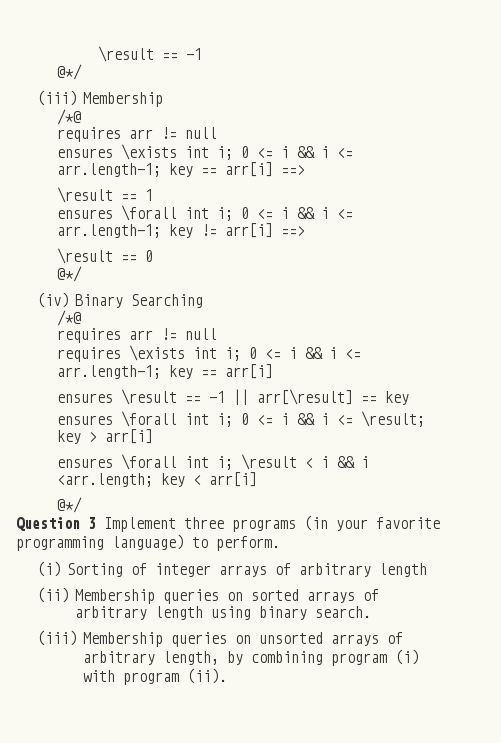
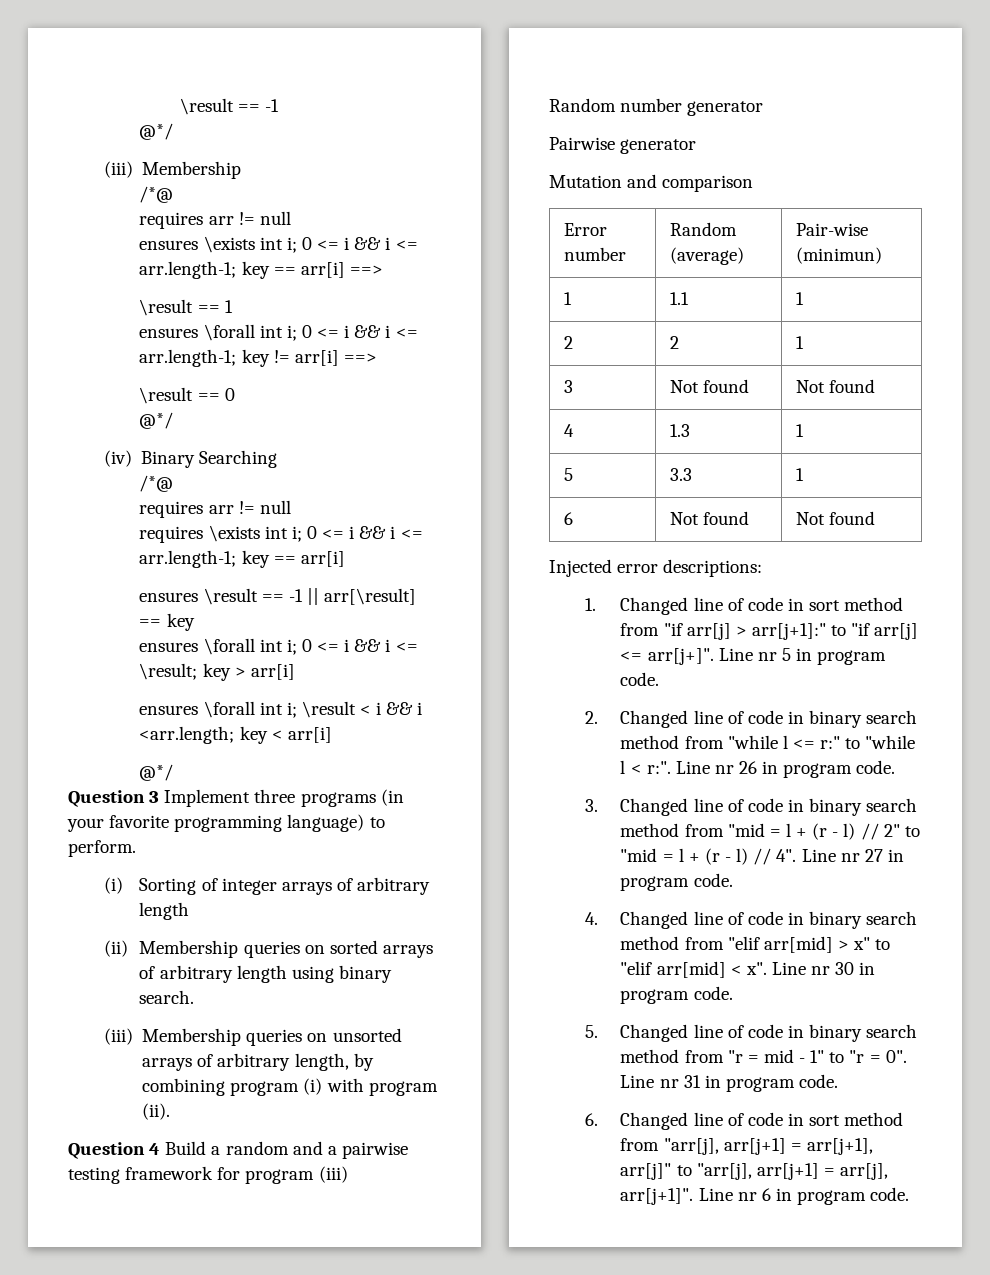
+ Question 4 Build a random and a pairwise testing framework for program (iii)
+ Random number generator
+ Pairwise generator
+ Mutation and comparison
+ Error number | Random (average) | Pair-wise (minimun)
+ 1 | 1.1 | 1
+ 2 | 2 | 1
+ 3 | Not found | Not found
+ 4 | 1.3 | 1
+ 5 | 3.3 | 1
+ 6 | Not found | Not found
+ Injected error descriptions:
+ 1. Changed line of code in sort method from "if arr[j] > arr[j+1]:" to "if arr[j] <= arr[j+]". Line nr 5 in program code.
+ 2. Changed line of code in binary search method from "while l <= r:" to "while l < r:". Line nr 26 in program code.
+ 3. Changed line of code in binary search method from "mid = l + (r - l) // 2" to "mid = l + (r - l) // 4". Line nr 27 in program code.
+ 4. Changed line of code in binary search method from "elif arr[mid] > x" to "elif arr[mid] < x". Line nr 30 in program code.
+ 5. Changed line of code in binary search method from "r = mid - 1" to "r = 0". Line nr 31 in program code.
+ 6. Changed line of code in sort method from "arr[j], arr[j+1] = arr[j+1], arr[j]" to "arr[j], arr[j+1] = arr[j], arr[j+1]". Line nr 6 in program code.

